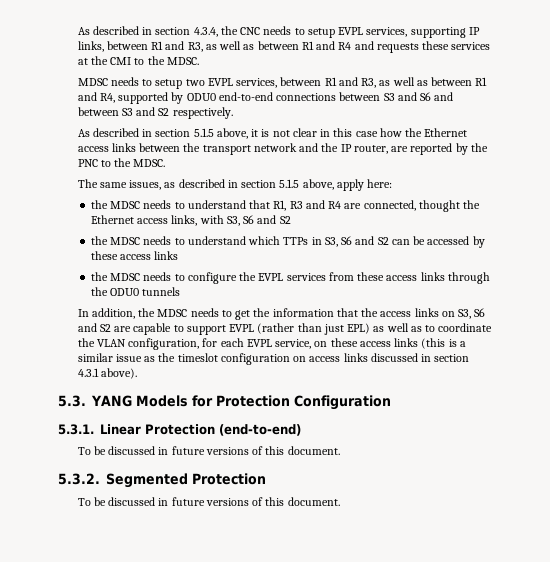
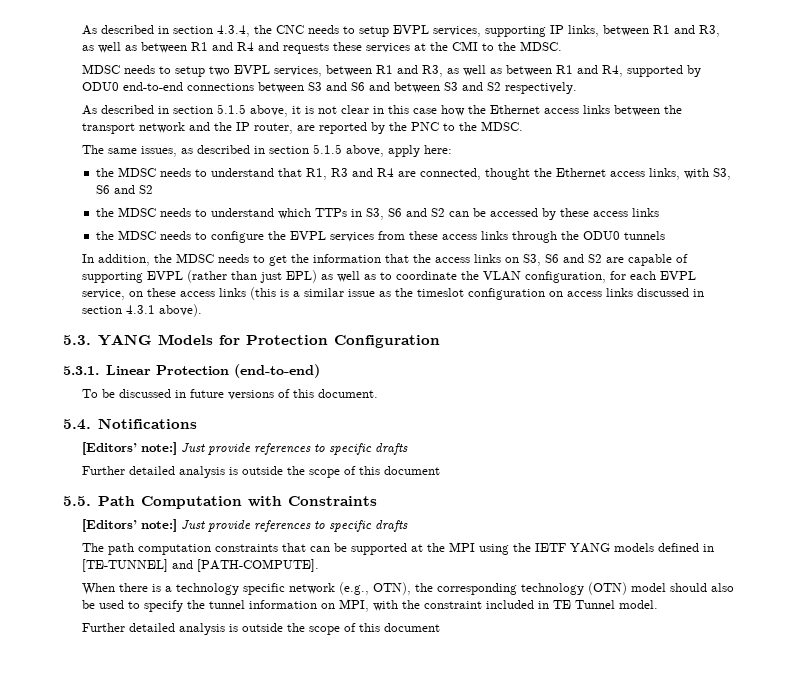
- In addition, the MDSC needs to get the information that the access links on S3, S6 and S2 are capable to support EVPL (rather than just EPL) as well as to coordinate the VLAN configuration, for each EVPL service, on these access links (this is a similar issue as the timeslot configuration on access links discussed in section 4.3.1 above).
+ In addition, the MDSC needs to get the information that the access links on S3, S6 and S2 are capable of supporting EVPL (rather than just EPL) as well as to coordinate the VLAN configuration, for each EVPL service, on these access links (this is a similar issue as the timeslot configuration on access links discussed in section 4.3.1 above).
- 5.3.2. Segmented Protection
- To be discussed in future versions of this document.
+ 5.4. Notifications
+ [Editors’ note:] Just provide references to specific drafts
+ Further detailed analysis is outside the scope of this document
+ 5.5. Path Computation with Constraints
+ [Editors’ note:] Just provide references to specific drafts
+ The path computation constraints that can be supported at the MPI using the IETF YANG models defined in [TE-TUNNEL] and [PATH-COMPUTE].
+ When there is a technology specific network (e.g., OTN), the corresponding technology (OTN) model should also be used to specify the tunnel information on MPI, with the constraint included in TE Tunnel model.
+ Further detailed analysis is outside the scope of this document

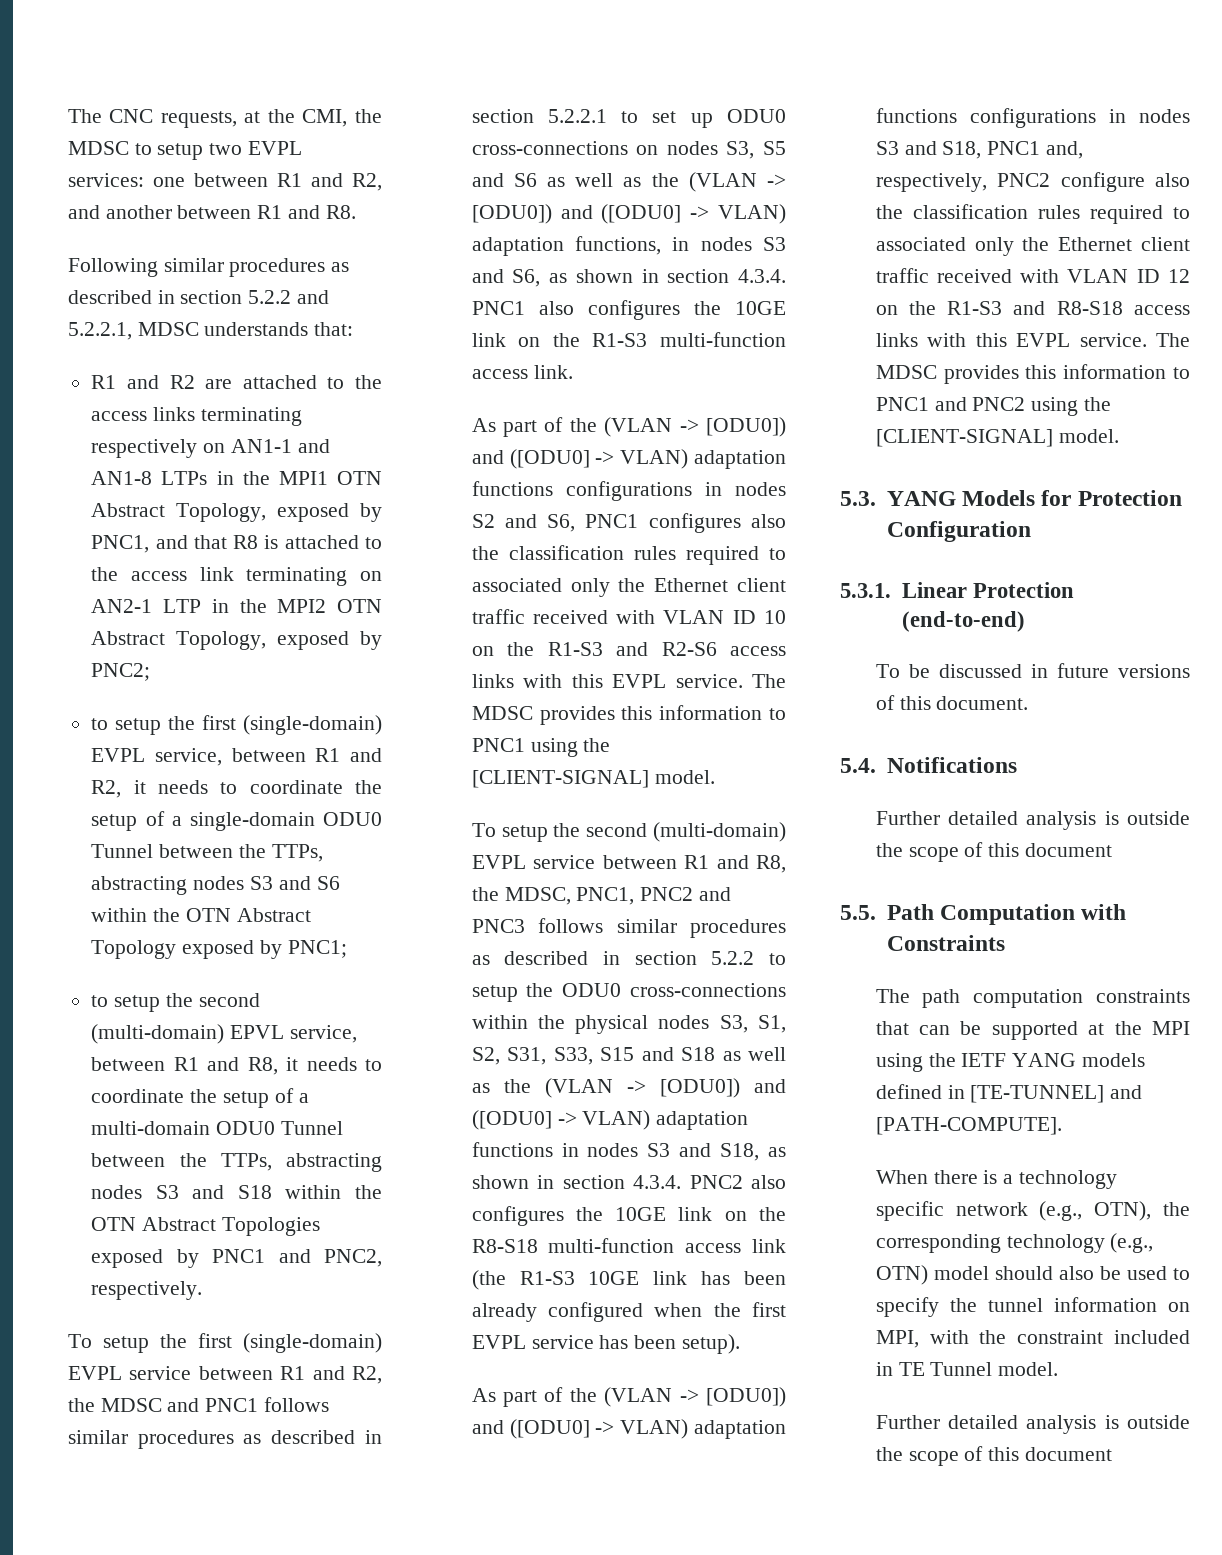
- As described in section 4.3.4, the CNC needs to setup EVPL services, supporting IP links, between R1 and R3, as well as between R1 and R4 and requests these services at the CMI to the MDSC.
- MDSC needs to setup two EVPL services, between R1 and R3, as well as between R1 and R4, supported by ODU0 end-to-end connections between S3 and S6 and between S3 and S2 respectively.
- As described in section 5.1.5 above, it is not clear in this case how the Ethernet access links between the transport network and the IP router, are reported by the PNC to the MDSC.
- The same issues, as described in section 5.1.5 above, apply here:
- the MDSC needs to understand that R1, R3 and R4 are connected, thought the Ethernet access links, with S3, S6 and S2
- the MDSC needs to understand which TTPs in S3, S6 and S2 can be accessed by these access links
- the MDSC needs to configure the EVPL services from these access links through the ODU0 tunnels
- In addition, the MDSC needs to get the information that the access links on S3, S6 and S2 are capable of supporting EVPL (rather than just EPL) as well as to coordinate the VLAN configuration, for each EVPL service, on these access links (this is a similar issue as the timeslot configuration on access links discussed in section 4.3.1 above).
+ The CNC requests, at the CMI, the MDSC to setup two EVPL services: one between R1 and R2, and another between R1 and R8.
+ Following similar procedures as described in section 5.2.2 and 5.2.2.1, MDSC understands that:
+ R1 and R2 are attached to the access links terminating respectively on AN1-1 and AN1-8 LTPs in the MPI1 OTN Abstract Topology, exposed by PNC1, and that R8 is attached to the access link terminating on AN2-1 LTP in the MPI2 OTN Abstract Topology, exposed by PNC2;
+ to setup the first (single-domain) EVPL service, between R1 and R2, it needs to coordinate the setup of a single-domain ODU0 Tunnel between the TTPs, abstracting nodes S3 and S6 within the OTN Abstract Topology exposed by PNC1;
+ to setup the second (multi-domain) EPVL service, between R1 and R8, it needs to coordinate the setup of a multi-domain ODU0 Tunnel between the TTPs, abstracting nodes S3 and S18 within the OTN Abstract Topologies exposed by PNC1 and PNC2, respectively.
+ To setup the first (single-domain) EVPL service between R1 and R2, the MDSC and PNC1 follows similar procedures as described in section 5.2.2.1 to set up ODU0 cross-connections on nodes S3, S5 and S6 as well as the (VLAN -> [ODU0]) and ([ODU0] -> VLAN) adaptation functions, in nodes S3 and S6, as shown in section 4.3.4. PNC1 also configures the 10GE link on the R1-S3 multi-function access link.
+ As part of the (VLAN -> [ODU0]) and ([ODU0] -> VLAN) adaptation functions configurations in nodes S2 and S6, PNC1 configures also the classification rules required to associated only the Ethernet client traffic received with VLAN ID 10 on the R1-S3 and R2-S6 access links with this EVPL service. The MDSC provides this information to PNC1 using the [CLIENT-SIGNAL] model.
+ To setup the second (multi-domain) EVPL service between R1 and R8, the MDSC, PNC1, PNC2 and PNC3 follows similar procedures as described in section 5.2.2 to setup the ODU0 cross-connections within the physical nodes S3, S1, S2, S31, S33, S15 and S18 as well as the (VLAN -> [ODU0]) and ([ODU0] -> VLAN) adaptation functions in nodes S3 and S18, as shown in section 4.3.4. PNC2 also configures the 10GE link on the R8-S18 multi-function access link (the R1-S3 10GE link has been already configured when the first EVPL service has been setup).
+ As part of the (VLAN -> [ODU0]) and ([ODU0] -> VLAN) adaptation functions configurations in nodes S3 and S18, PNC1 and, respectively, PNC2 configure also the classification rules required to associated only the Ethernet client traffic received with VLAN ID 12 on the R1-S3 and R8-S18 access links with this EVPL service. The MDSC provides this information to PNC1 and PNC2 using the [CLIENT-SIGNAL] model.
  5.4. Notifications
- [Editors’ note:] Just provide references to specific drafts
  5.5. Path Computation with Constraints
- [Editors’ note:] Just provide references to specific drafts
- When there is a technology specific network (e.g., OTN), the corresponding technology (OTN) model should also be used to specify the tunnel information on MPI, with the constraint included in TE Tunnel model.
+ When there is a technology specific network (e.g., OTN), the corresponding technology (e.g., OTN) model should also be used to specify the tunnel information on MPI, with the constraint included in TE Tunnel model.

